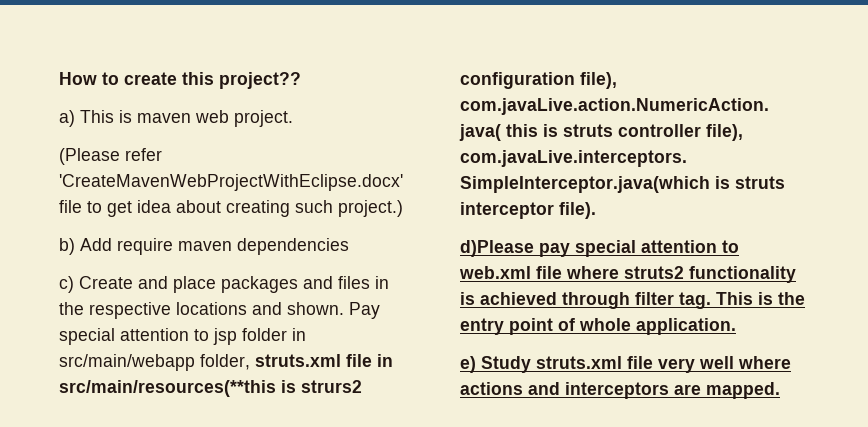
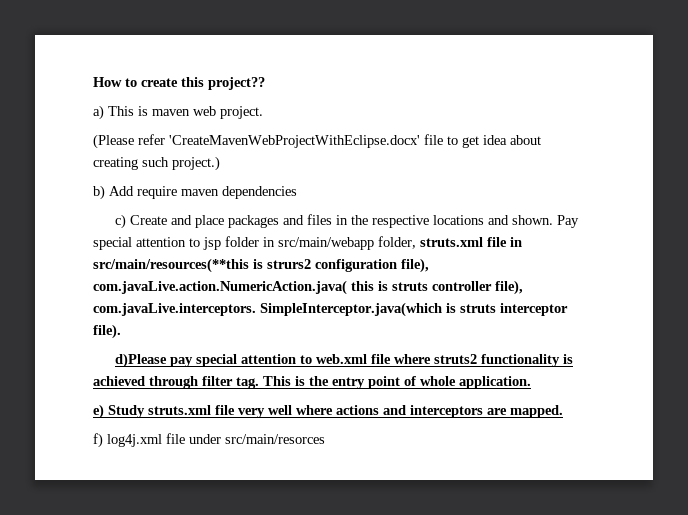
+ f) log4j.xml file under src/main/resorces

